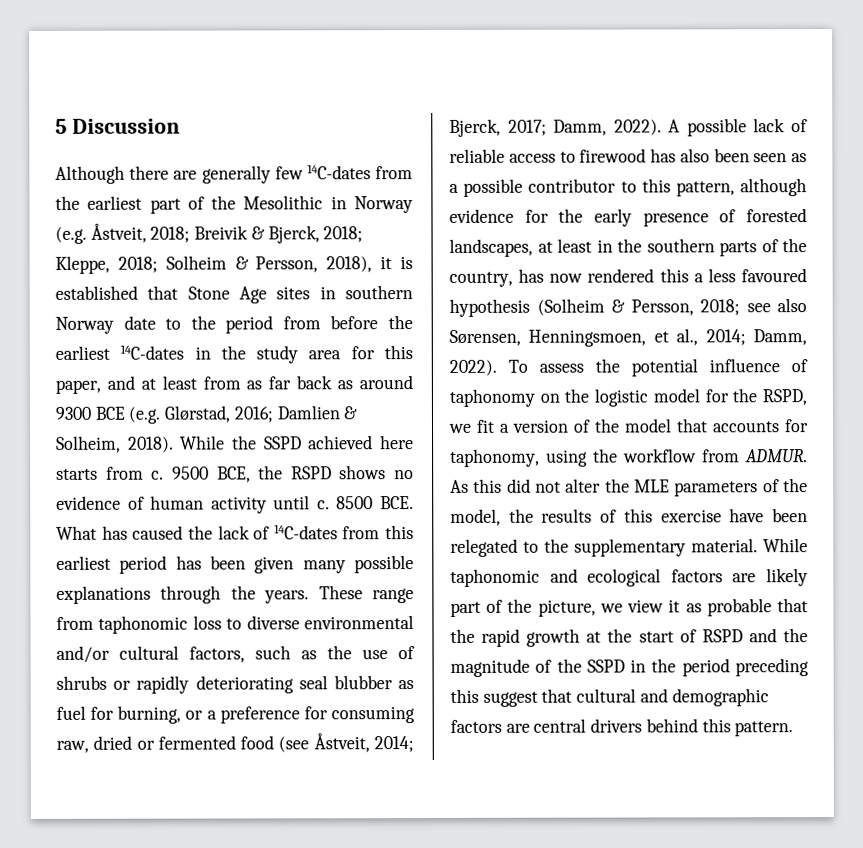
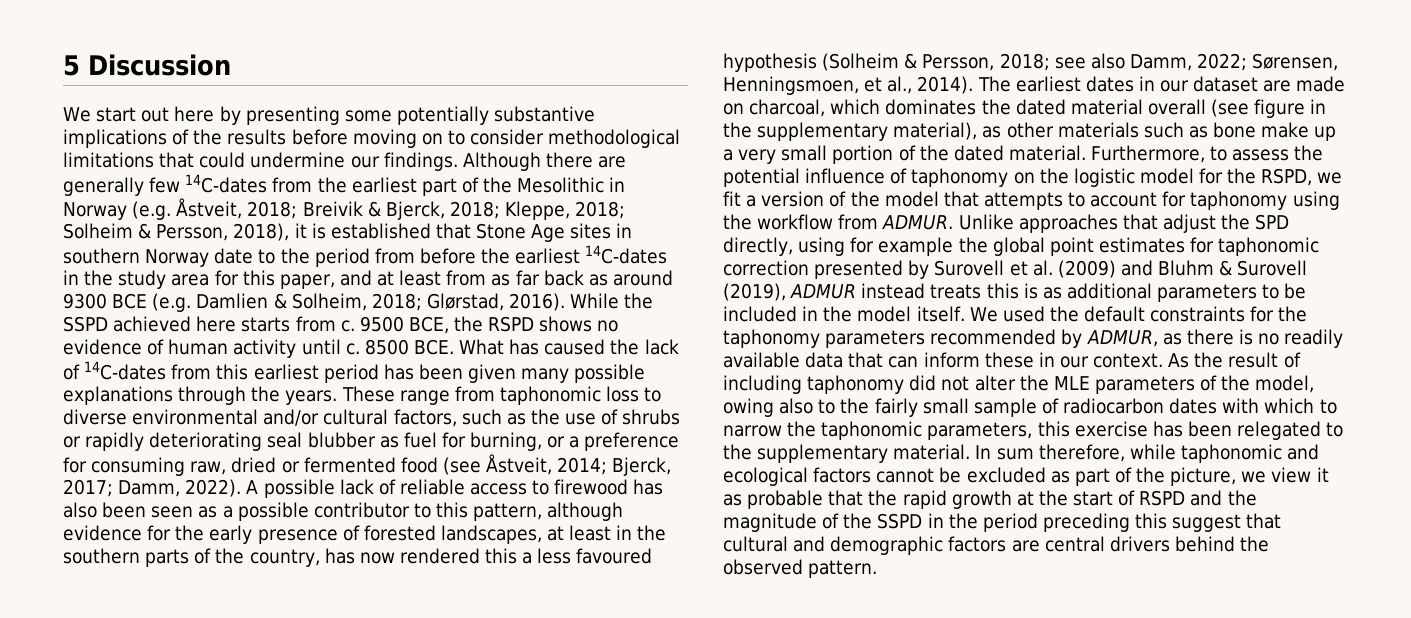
+ We start out here by presenting some potentially substantive implications of the results before moving on to consider methodological limitations that could undermine our findings.
- Solheim & Persson, 2018), it is established that Stone Age sites in southern Norway date to the period from before the earliest 14C-dates in the study area for this paper, and at least from as far back as around 9300 BCE (e.g. Glørstad, 2016; Damlien & Solheim, 2018).
+ Solheim & Persson, 2018), it is established that Stone Age sites in southern Norway date to the period from before the earliest 14C-dates in the study area for this paper, and at least from as far back as around 9300 BCE (e.g. Damlien & Solheim, 2018; Glørstad, 2016).
- see also Sørensen, Henningsmoen, et al., 2014; Damm, 2022). To assess the potential influence of taphonomy on the logistic model for the RSPD, we fit a version of the model that accounts for taphonomy, using the workflow from ADMUR.
+ see also Damm, 2022; Sørensen, Henningsmoen, et al., 2014). The earliest dates in our dataset are made on charcoal, which dominates the dated material overall (see figure in the supplementary material), as other materials such as bone make up a very small portion of the dated material. Furthermore, to assess the potential influence of taphonomy on the logistic model for the RSPD, we fit a version of the model that attempts to account for taphonomy using the workflow from ADMUR.
- As this did not alter the MLE parameters of the model, the results of this exercise have been relegated to the supplementary material.
+ Unlike approaches that adjust the SPD directly, using for example the global point estimates for taphonomic correction presented by Surovell et al. (2009) and Bluhm & Surovell (2019), ADMUR instead treats this is as additional parameters to be included in the model itself. We used the default constraints for the taphonomy parameters recommended by ADMUR, as there is no readily available data that can inform these in our context. As the result of including taphonomy did not alter the MLE parameters of the model, owing also to the fairly small sample of radiocarbon dates with which to narrow the taphonomic parameters, this exercise has been relegated to the supplementary material.
- While taphonomic and ecological factors are likely part of the picture, we view it as probable that the rapid growth at the start of RSPD and the magnitude of the SSPD in the period preceding this suggest that cultural and demographic factors are central drivers behind this pattern.
+ In sum therefore, while taphonomic and ecological factors cannot be excluded as part of the picture, we view it as probable that the rapid growth at the start of RSPD and the magnitude of the SSPD in the period preceding this suggest that cultural and demographic factors are central drivers behind the observed pattern.

